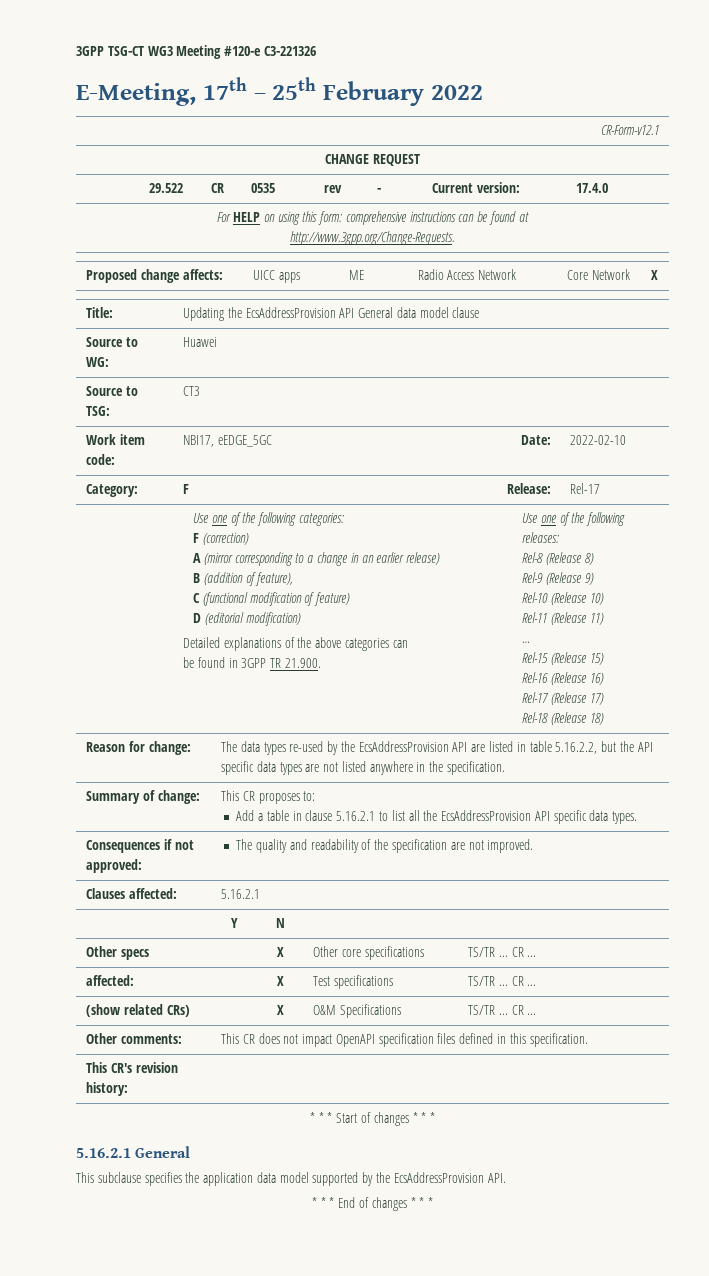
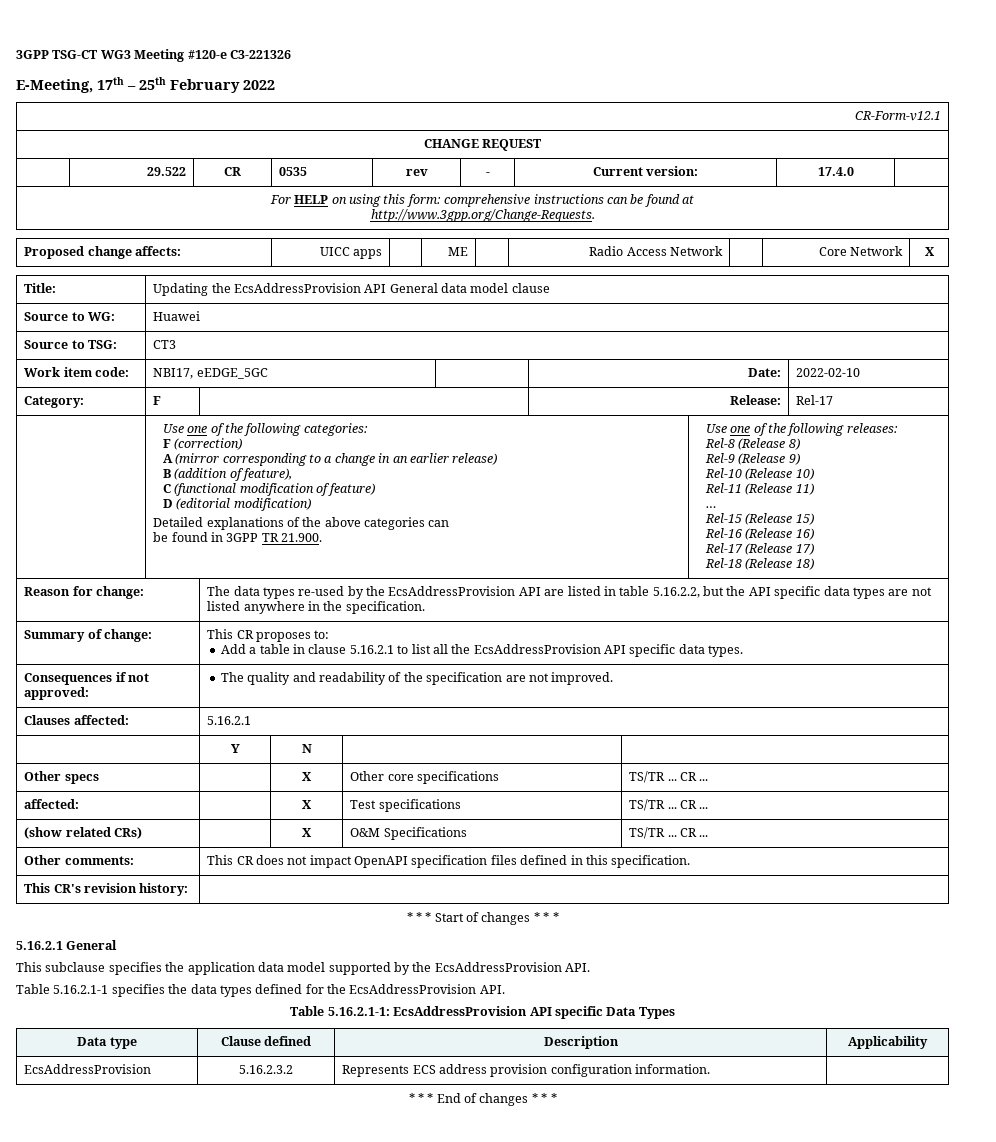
+ Table 5.16.2.1-1 specifies the data types defined for the EcsAddressProvision API.
+ Table 5.16.2.1-1: EcsAddressProvision API specific Data Types
+ Data type | Clause defined | Description | Applicability
+ EcsAddressProvision | 5.16.2.3.2 | Represents ECS address provision configuration information. |

